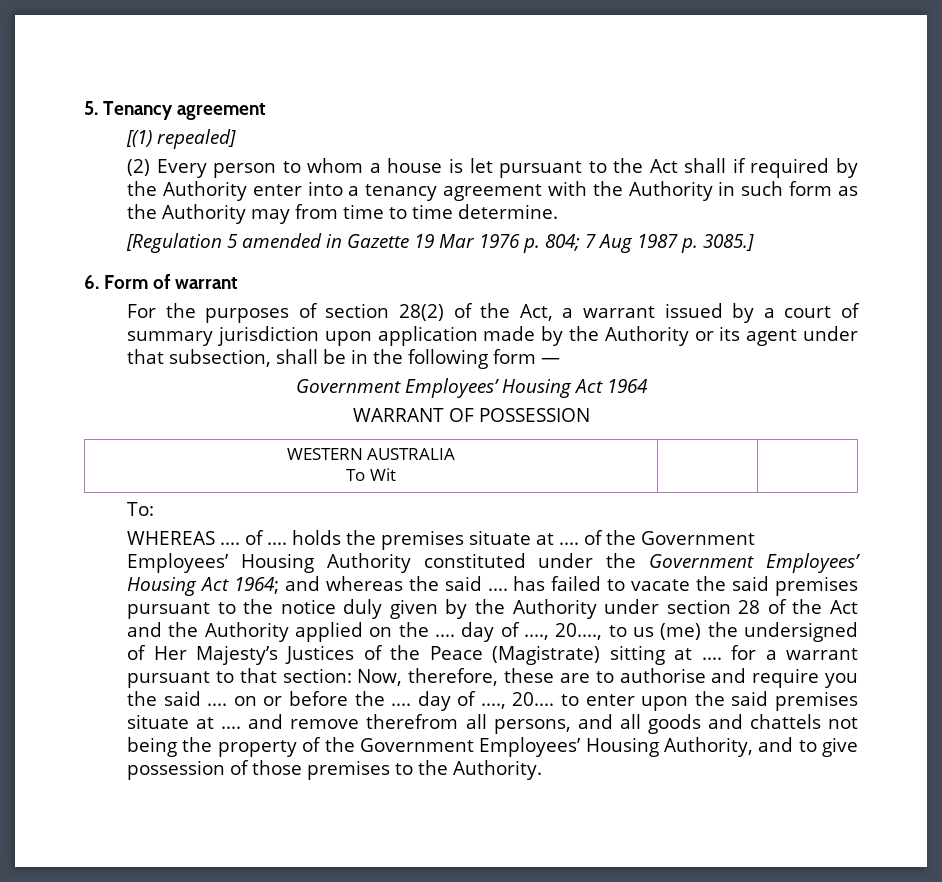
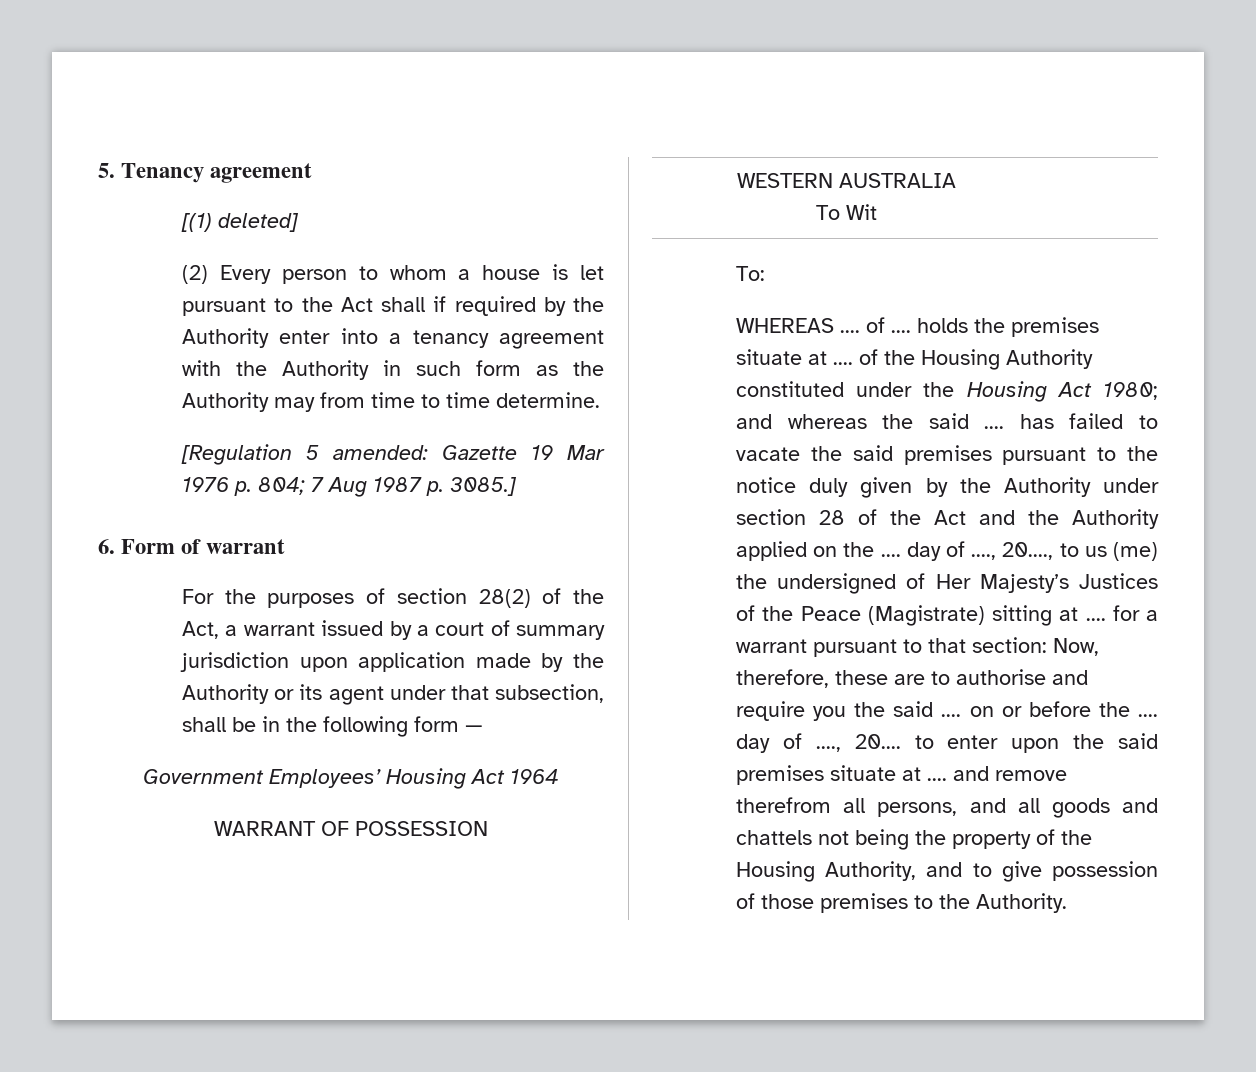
- [(1) repealed]
+ [(1) deleted]
- [Regulation 5 amended in Gazette 19 Mar 1976 p. 804; 7 Aug 1987 p. 3085.]
+ [Regulation 5 amended: Gazette 19 Mar 1976 p. 804; 7 Aug 1987 p. 3085.]
- WHEREAS .... of .... holds the premises situate at .... of the Government Employees’ Housing Authority constituted under the Government Employees’ Housing Act 1964;
+ WHEREAS .... of .... holds the premises situate at .... of the Housing Authority constituted under the Housing Act 1980;
- Now, therefore, these are to authorise and require you the said .... on or before the .... day of ...., 20.... to enter upon the said premises situate at .... and remove therefrom all persons, and all goods and chattels not being the property of the Government Employees’ Housing Authority, and to give possession of those premises to the Authority.
+ Now, therefore, these are to authorise and require you the said .... on or before the .... day of ...., 20.... to enter upon the said premises situate at .... and remove therefrom all persons, and all goods and chattels not being the property of the Housing Authority, and to give possession of those premises to the Authority.

